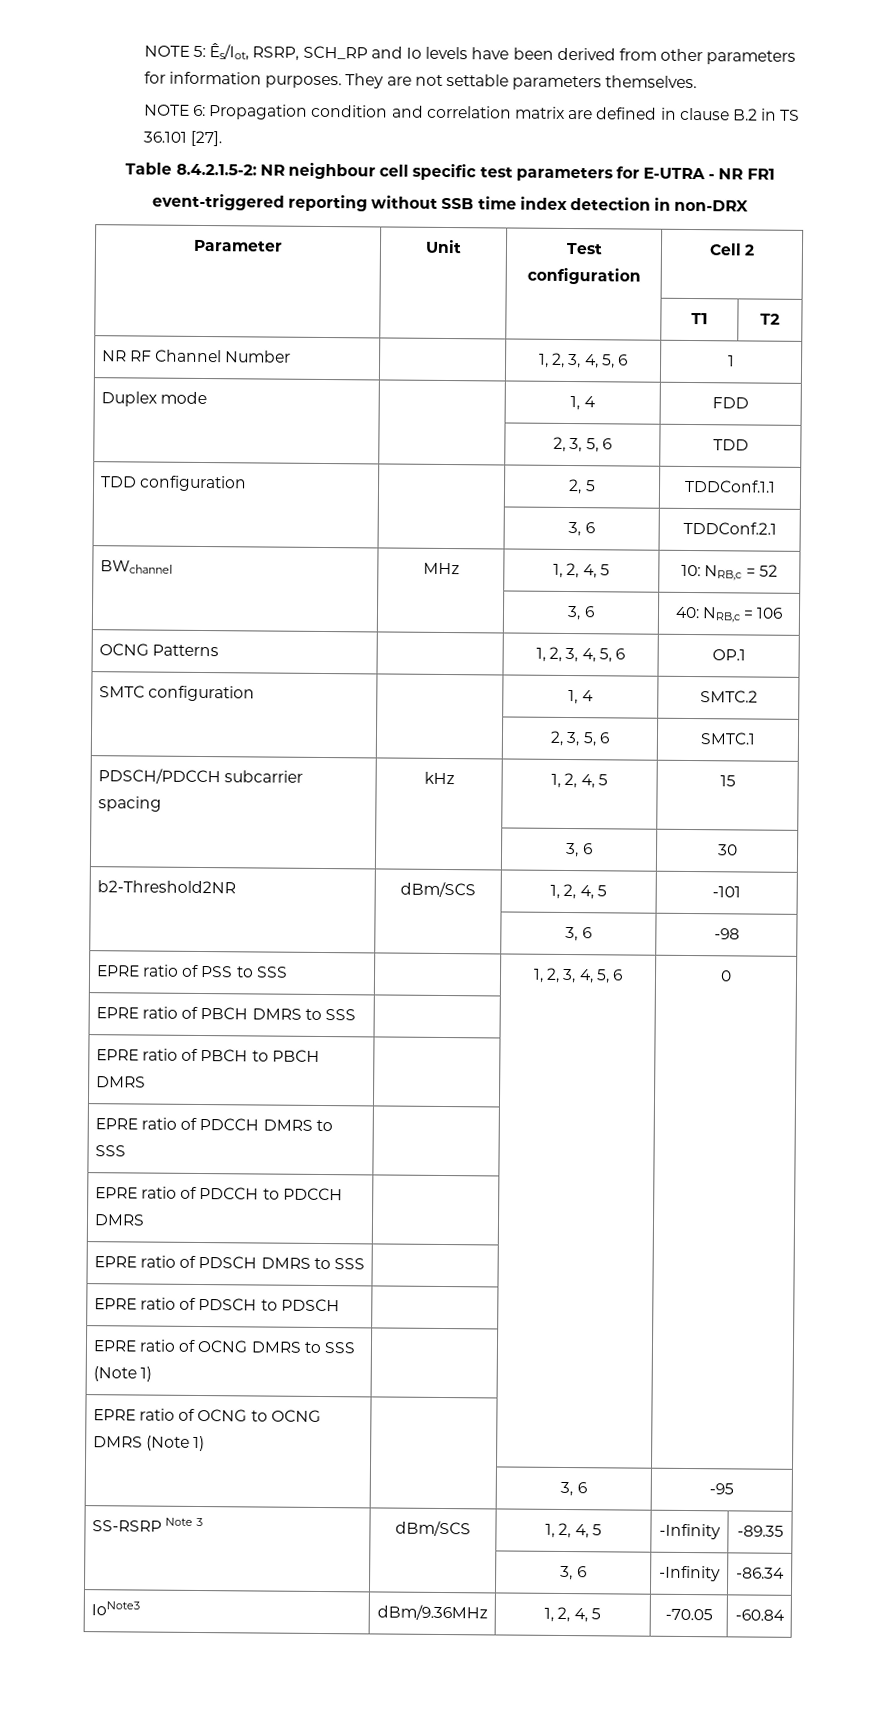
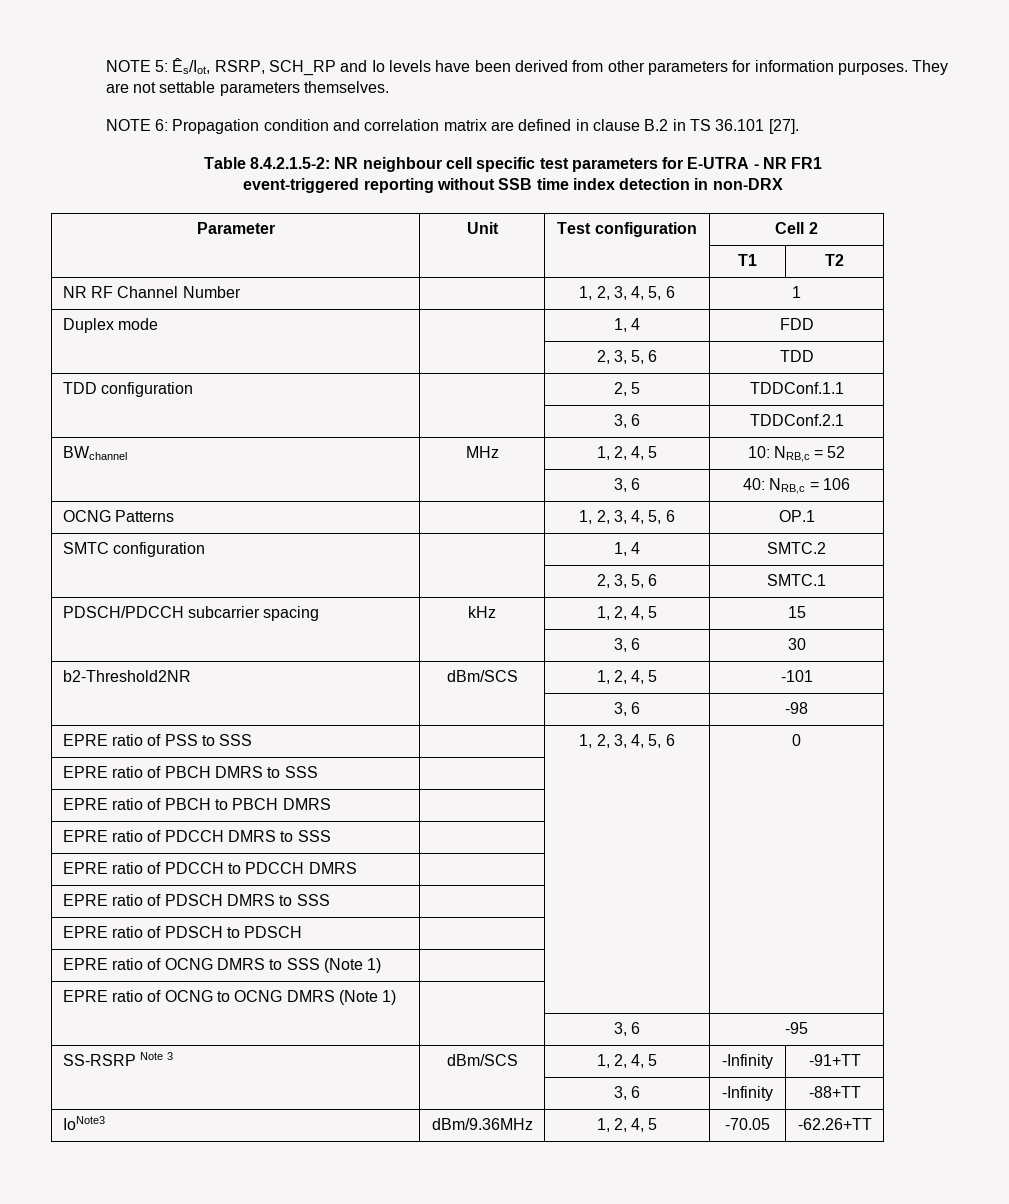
- SS-RSRP Note 3 | dBm/SCS | 1, 2, 4, 5 | -Infinity | -89.35
+ SS-RSRP Note 3 | dBm/SCS | 1, 2, 4, 5 | -Infinity | -91+TT
- | | 3, 6 | -Infinity | -86.34
+ | | 3, 6 | -Infinity | -88+TT
- IoNote3 | dBm/9.36MHz | 1, 2, 4, 5 | -70.05 | -60.84
+ IoNote3 | dBm/9.36MHz | 1, 2, 4, 5 | -70.05 | -62.26+TT

